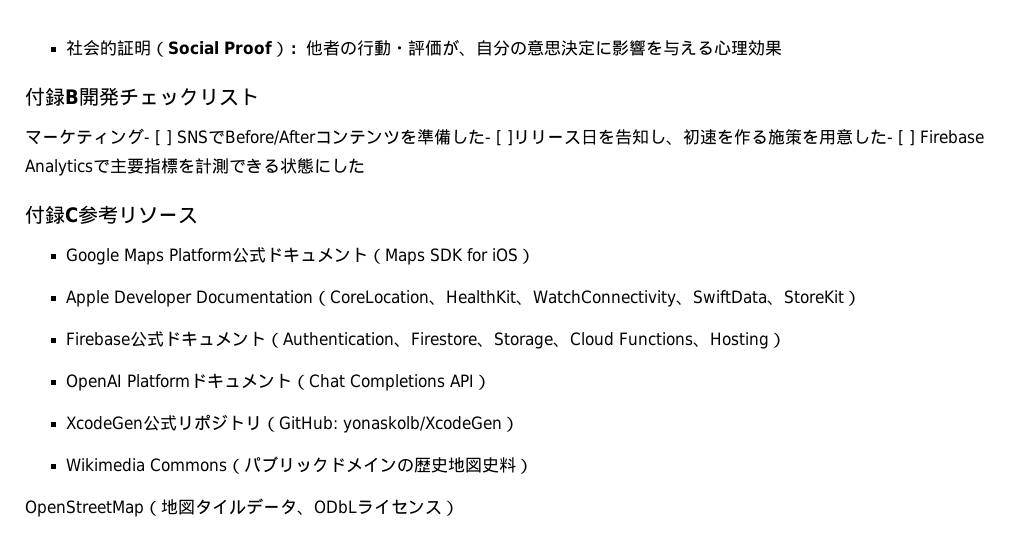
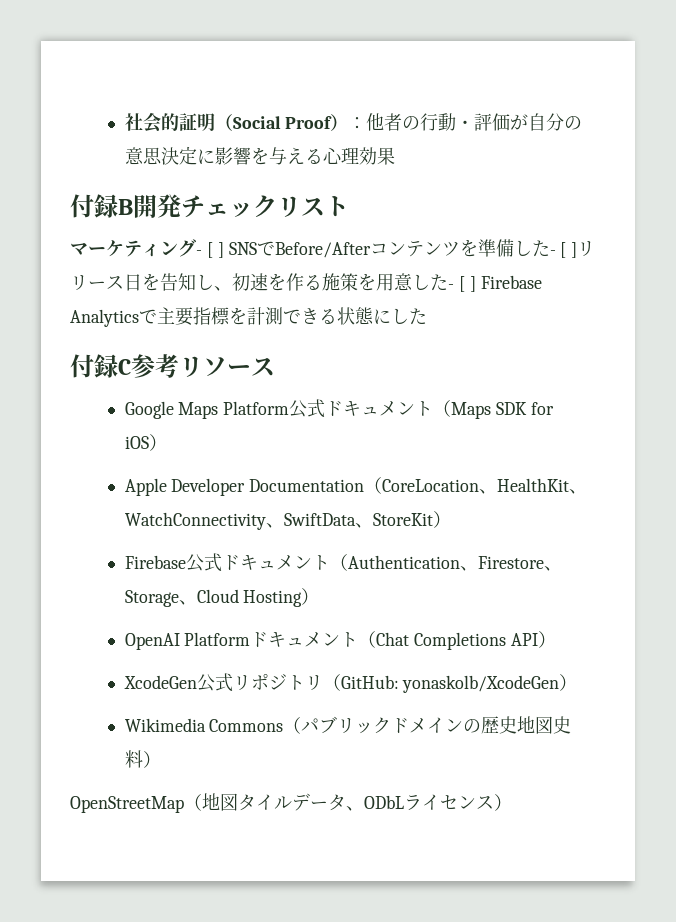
- 社会的証明（Social Proof）：他者の行動・評価が、自分の意思決定に影響を与える心理効果
+ 社会的証明（Social Proof）：他者の行動・評価が自分の意思決定に影響を与える心理効果
- Firebase公式ドキュメント（Authentication、Firestore、Storage、Cloud Functions、Hosting）
+ Firebase公式ドキュメント（Authentication、Firestore、Storage、Cloud Hosting）

